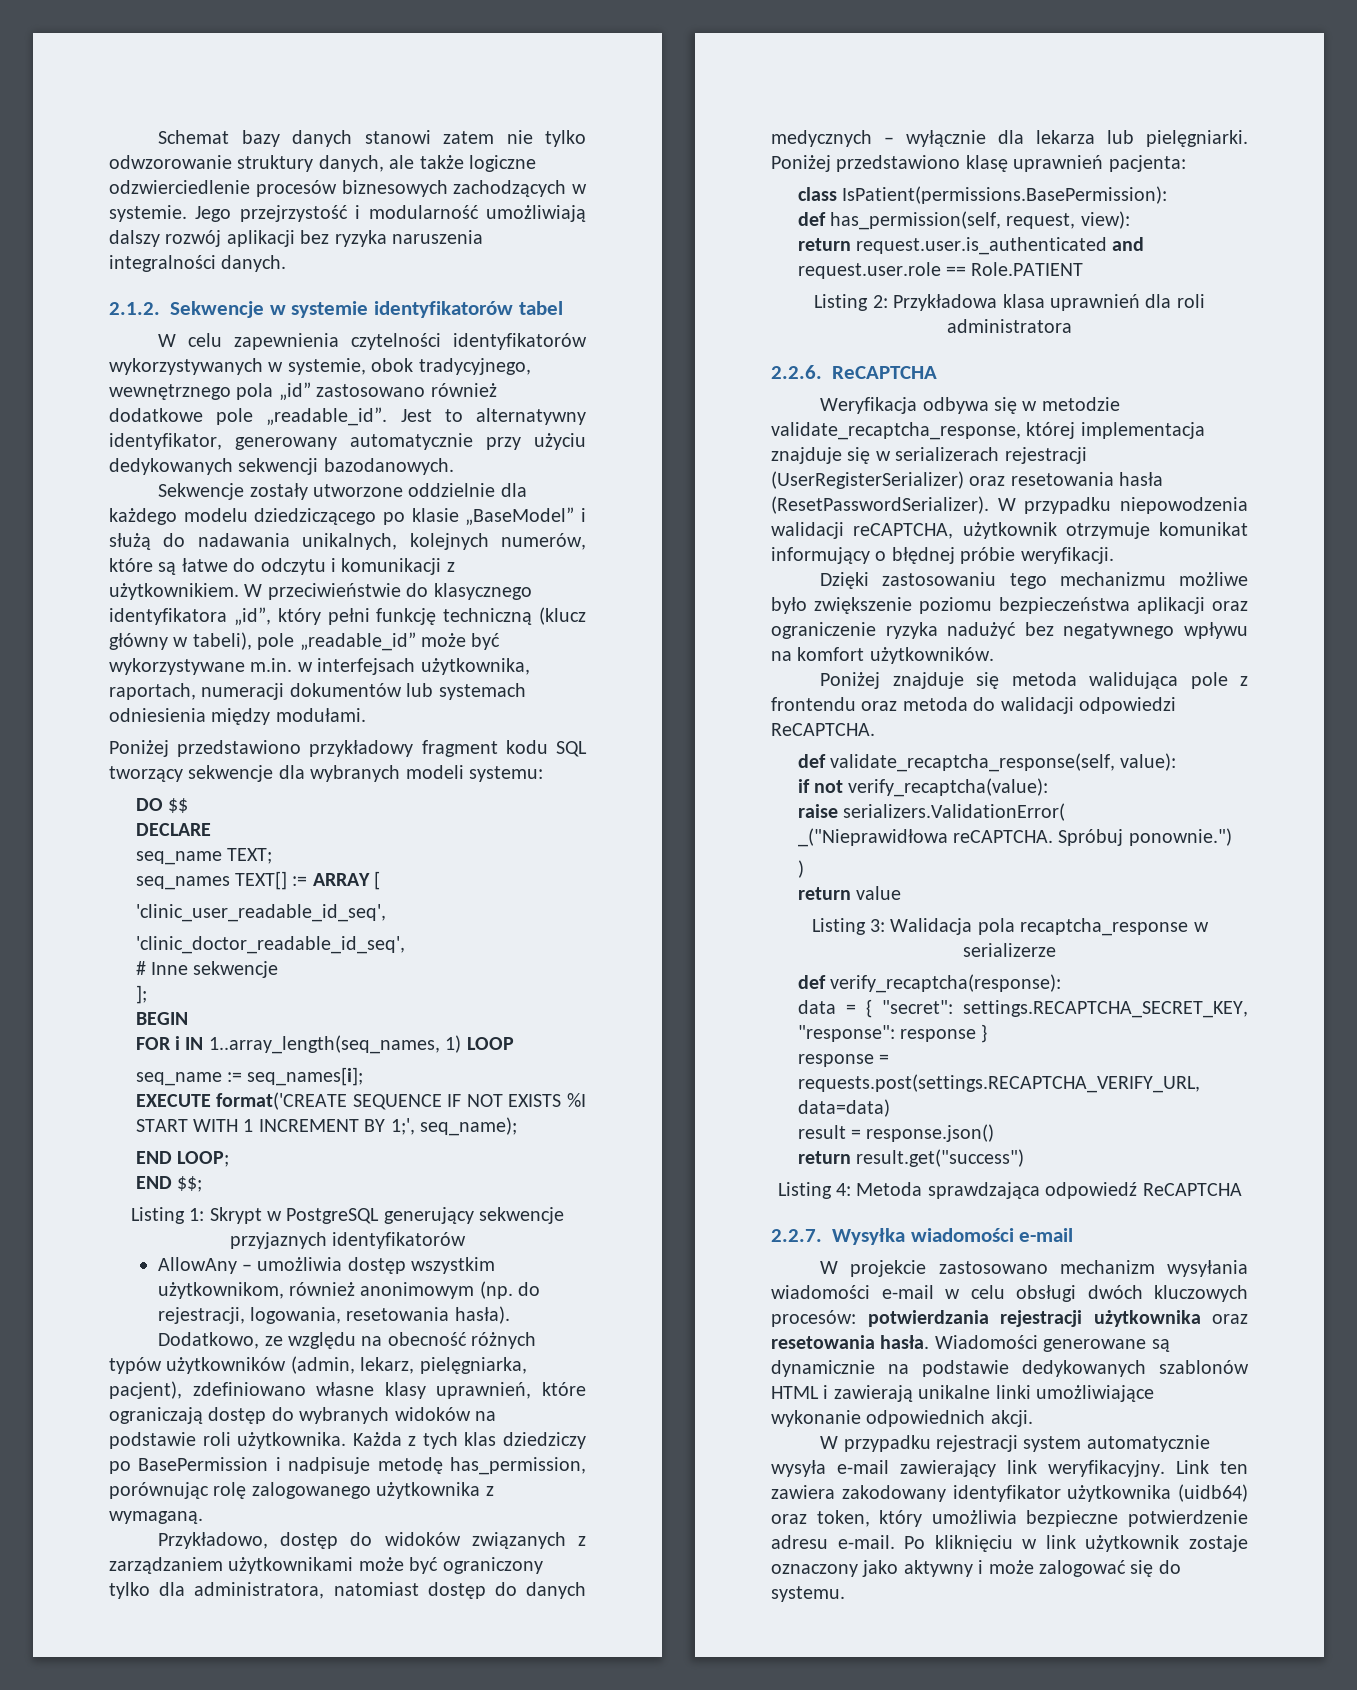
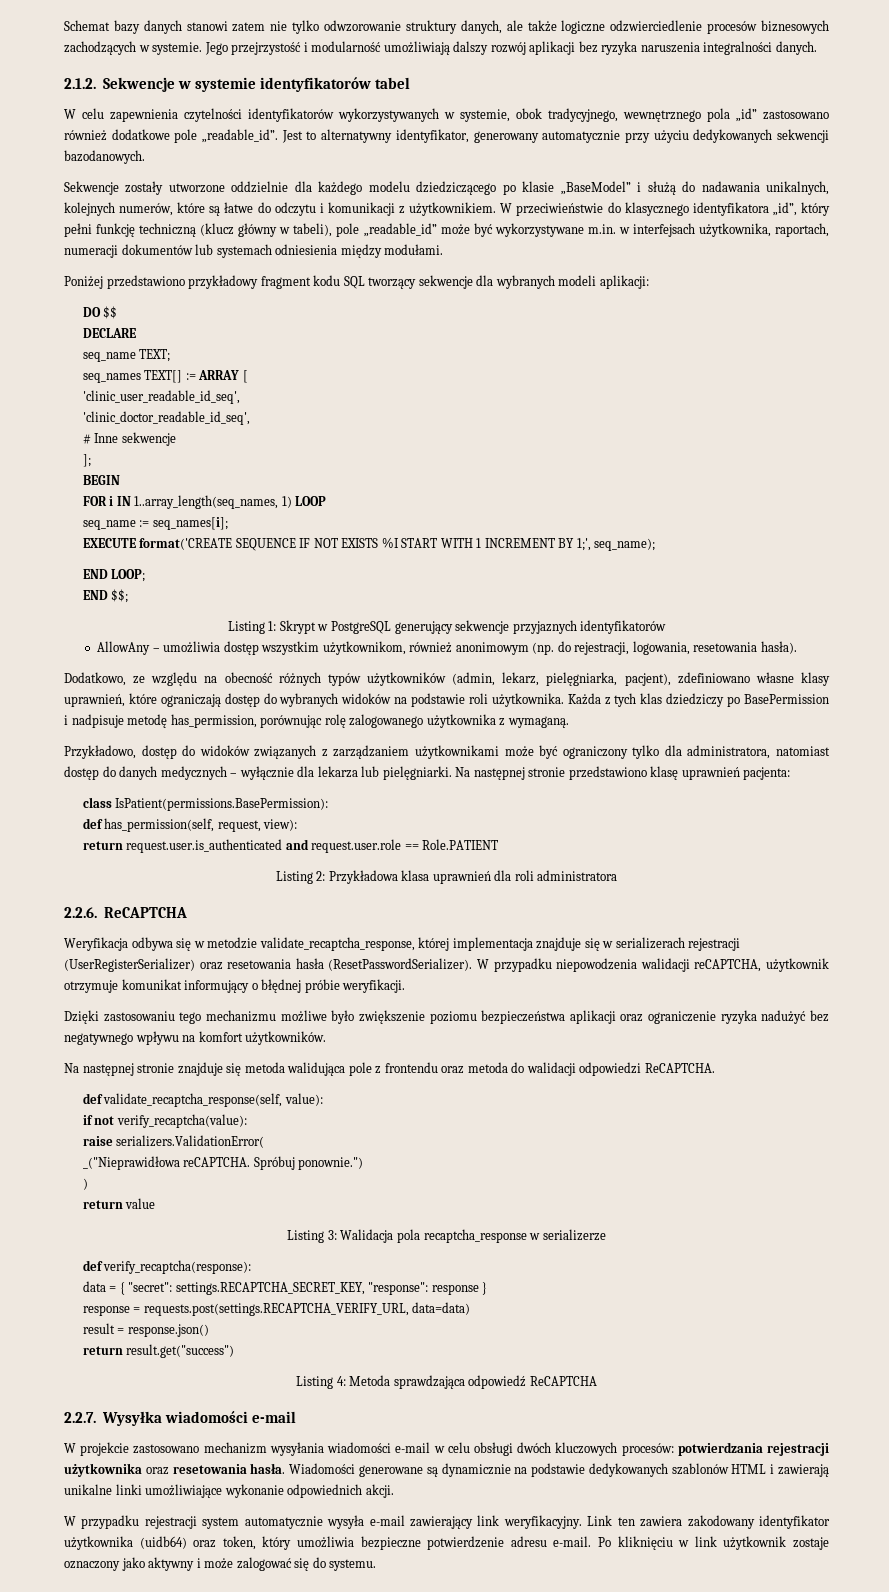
- Poniżej przedstawiono przykładowy fragment kodu SQL tworzący sekwencje dla wybranych modeli systemu:
+ Poniżej przedstawiono przykładowy fragment kodu SQL tworzący sekwencje dla wybranych modeli aplikacji:
- Poniżej przedstawiono klasę uprawnień pacjenta:
+ Na następnej stronie przedstawiono klasę uprawnień pacjenta:
- Poniżej znajduje się metoda walidująca pole z frontendu oraz metoda do walidacji odpowiedzi ReCAPTCHA.
+ Na następnej stronie znajduje się metoda walidująca pole z frontendu oraz metoda do walidacji odpowiedzi ReCAPTCHA.

